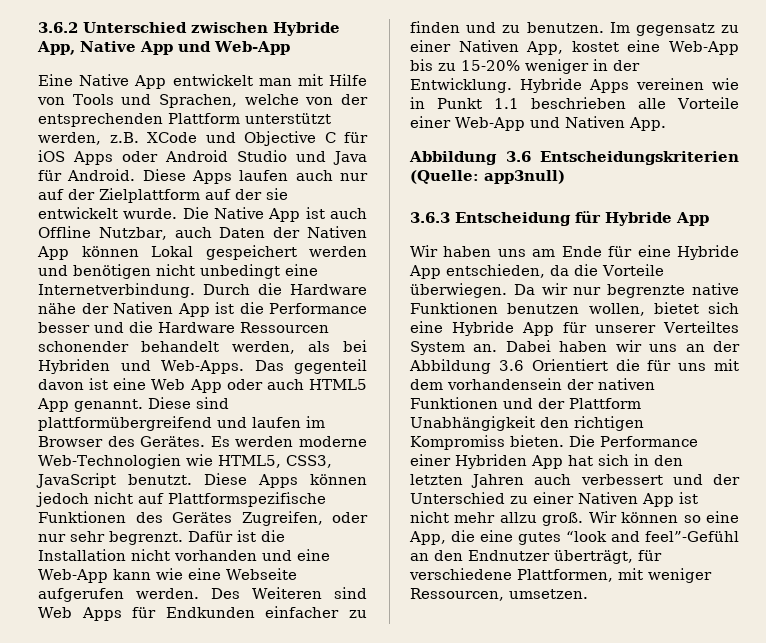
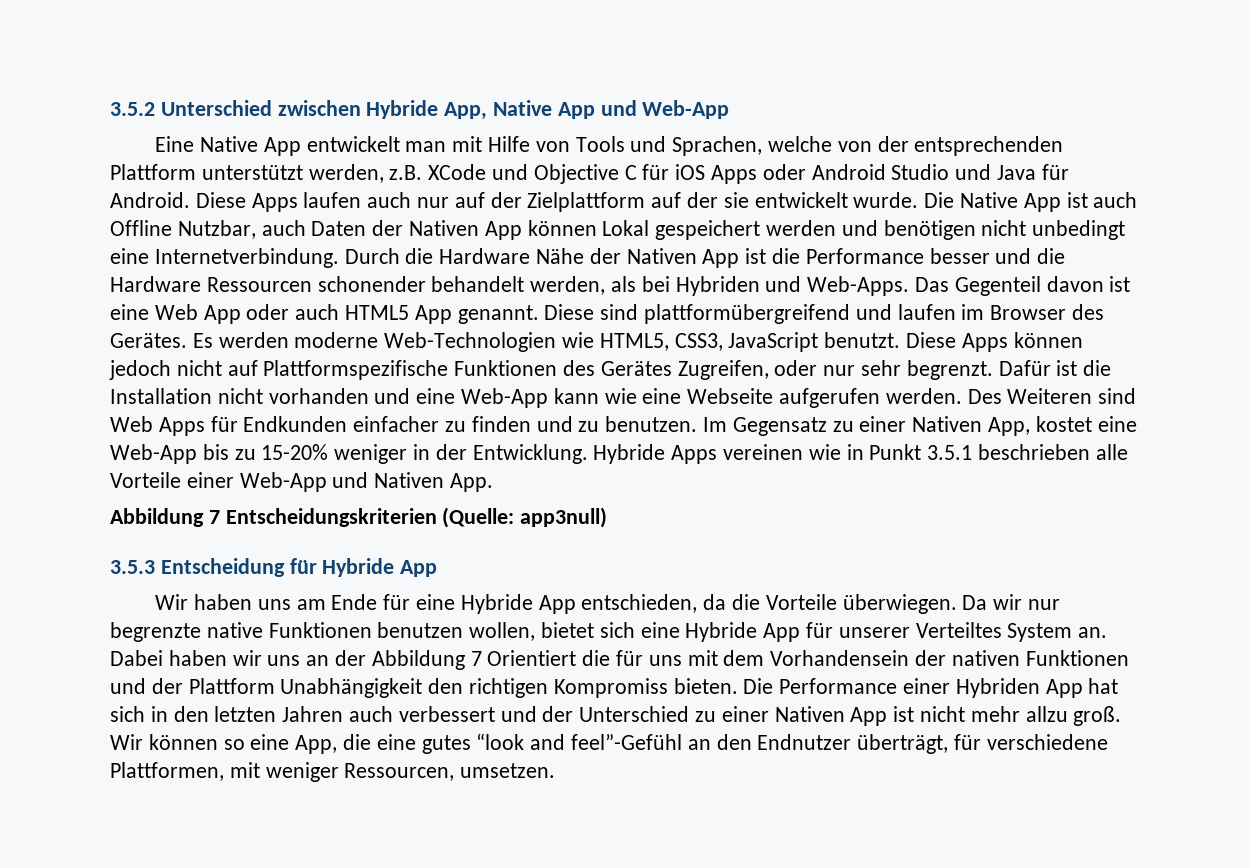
- 3.6.2 Unterschied zwischen Hybride App, Native App und Web-App
+ 3.5.2 Unterschied zwischen Hybride App, Native App und Web-App
- Durch die Hardware nähe der Nativen App ist die Performance besser und die Hardware Ressourcen schonender behandelt werden, als bei Hybriden und Web-Apps.
+ Durch die Hardware Nähe der Nativen App ist die Performance besser und die Hardware Ressourcen schonender behandelt werden, als bei Hybriden und Web-Apps.
- Das gegenteil davon ist eine Web App oder auch HTML5 App genannt.
+ Das Gegenteil davon ist eine Web App oder auch HTML5 App genannt.
- Im gegensatz zu einer Nativen App, kostet eine Web-App bis zu 15-20% weniger in der Entwicklung.
+ Im Gegensatz zu einer Nativen App, kostet eine Web-App bis zu 15-20% weniger in der Entwicklung.
- Hybride Apps vereinen wie in Punkt 1.1 beschrieben alle Vorteile einer Web-App und Nativen App.
+ Hybride Apps vereinen wie in Punkt 3.5.1 beschrieben alle Vorteile einer Web-App und Nativen App.
- Abbildung 3.6 Entscheidungskriterien (Quelle: app3null)
+ Abbildung 7 Entscheidungskriterien (Quelle: app3null)
- 3.6.3 Entscheidung für Hybride App
+ 3.5.3 Entscheidung für Hybride App
- Dabei haben wir uns an der Abbildung 3.6 Orientiert die für uns mit dem vorhandensein der nativen Funktionen und der Plattform Unabhängigkeit den richtigen Kompromiss bieten.
+ Dabei haben wir uns an der Abbildung 7 Orientiert die für uns mit dem Vorhandensein der nativen Funktionen und der Plattform Unabhängigkeit den richtigen Kompromiss bieten.

